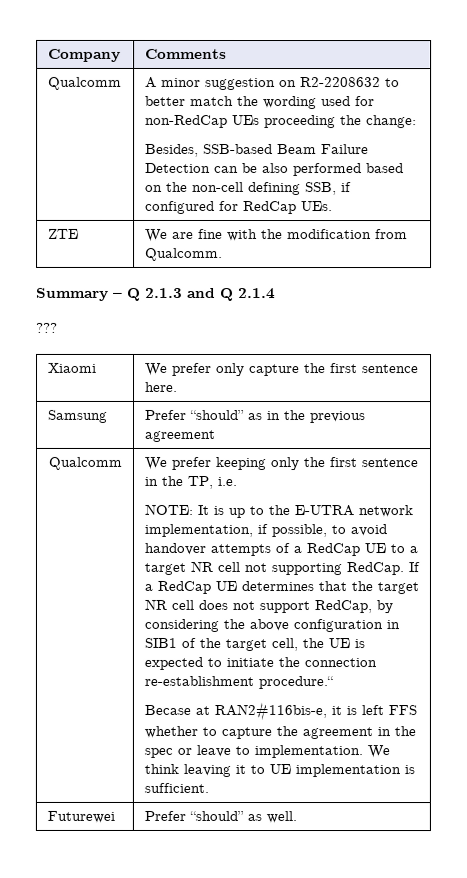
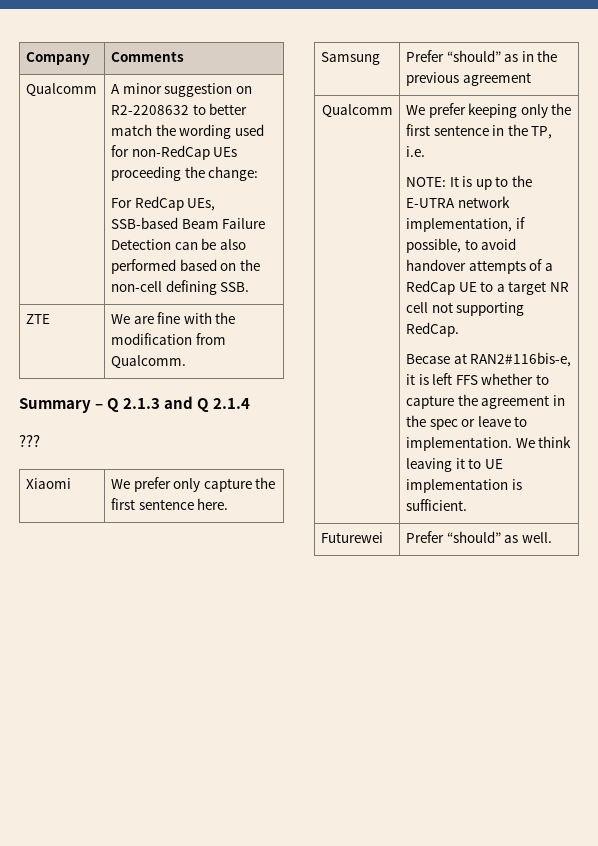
  Qualcomm | A minor suggestion on R2-2208632 to better match the wording used for non-RedCap UEs proceeding the change:
- Besides, SSB-based Beam Failure Detection can be also performed based on the non-cell defining SSB, if configured for RedCap UEs.
+ For RedCap UEs, SSB-based Beam Failure Detection can be also performed based on the non-cell defining SSB.
- If a RedCap UE determines that the target NR cell does not support RedCap, by considering the above configuration in SIB1 of the target cell, the UE is expected to initiate the connection re-establishment procedure.“

